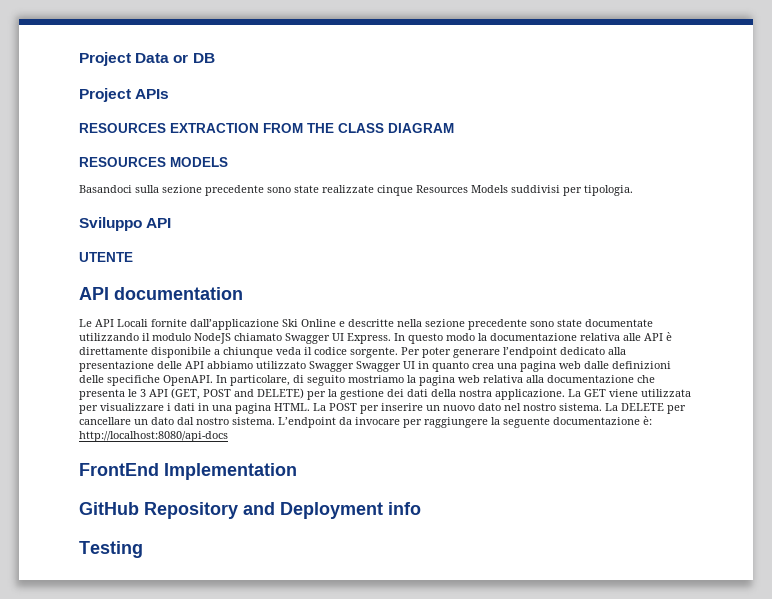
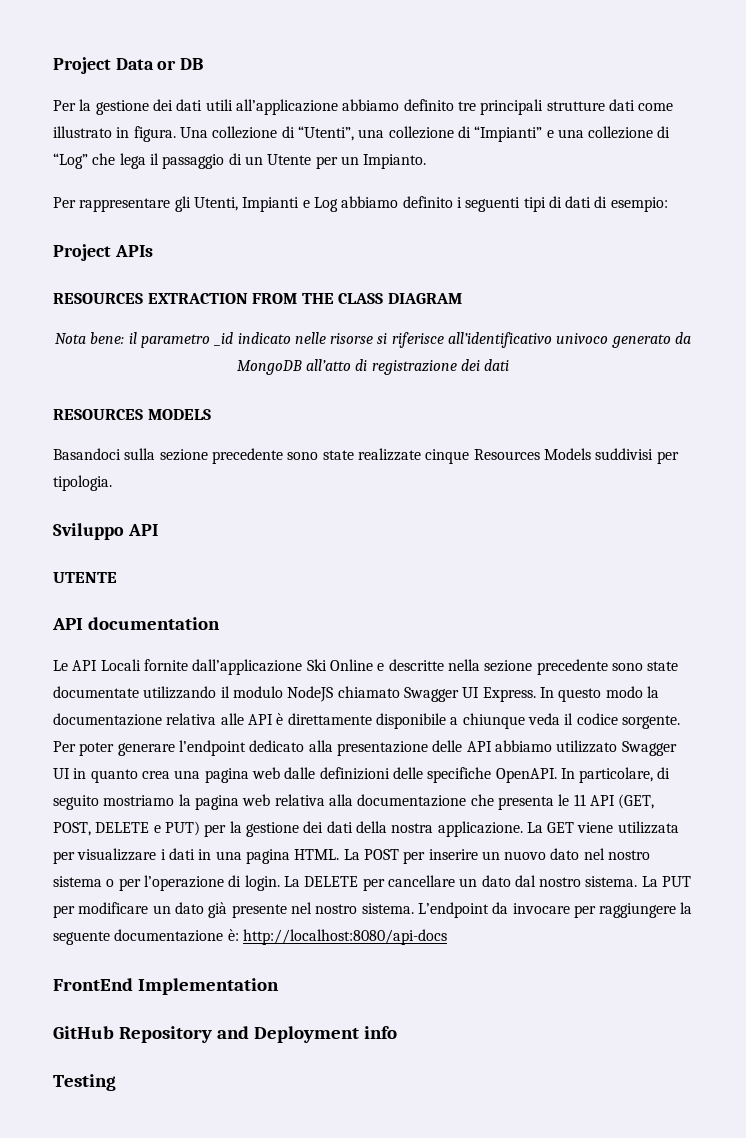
+ Per la gestione dei dati utili all’applicazione abbiamo definito tre principali strutture dati come illustrato in figura. Una collezione di “Utenti”, una collezione di “Impianti” e una collezione di “Log” che lega il passaggio di un Utente per un Impianto.
+ Per rappresentare gli Utenti, Impianti e Log abbiamo definito i seguenti tipi di dati di esempio:
+ Nota bene: il parametro _id indicato nelle risorse si riferisce all’identificativo univoco generato da MongoDB all’atto di registrazione dei dati
- Per poter generare l’endpoint dedicato alla presentazione delle API abbiamo utilizzato Swagger Swagger UI in quanto crea una pagina web dalle definizioni delle specifiche OpenAPI.
+ Per poter generare l’endpoint dedicato alla presentazione delle API abbiamo utilizzato Swagger UI in quanto crea una pagina web dalle definizioni delle specifiche OpenAPI.
- In particolare, di seguito mostriamo la pagina web relativa alla documentazione che presenta le 3 API (GET, POST and DELETE) per la gestione dei dati della nostra applicazione.
+ In particolare, di seguito mostriamo la pagina web relativa alla documentazione che presenta le 11 API (GET, POST, DELETE e PUT) per la gestione dei dati della nostra applicazione.
- La POST per inserire un nuovo dato nel nostro sistema.
+ La POST per inserire un nuovo dato nel nostro sistema o per l’operazione di login.
+ La PUT per modificare un dato già presente nel nostro sistema.

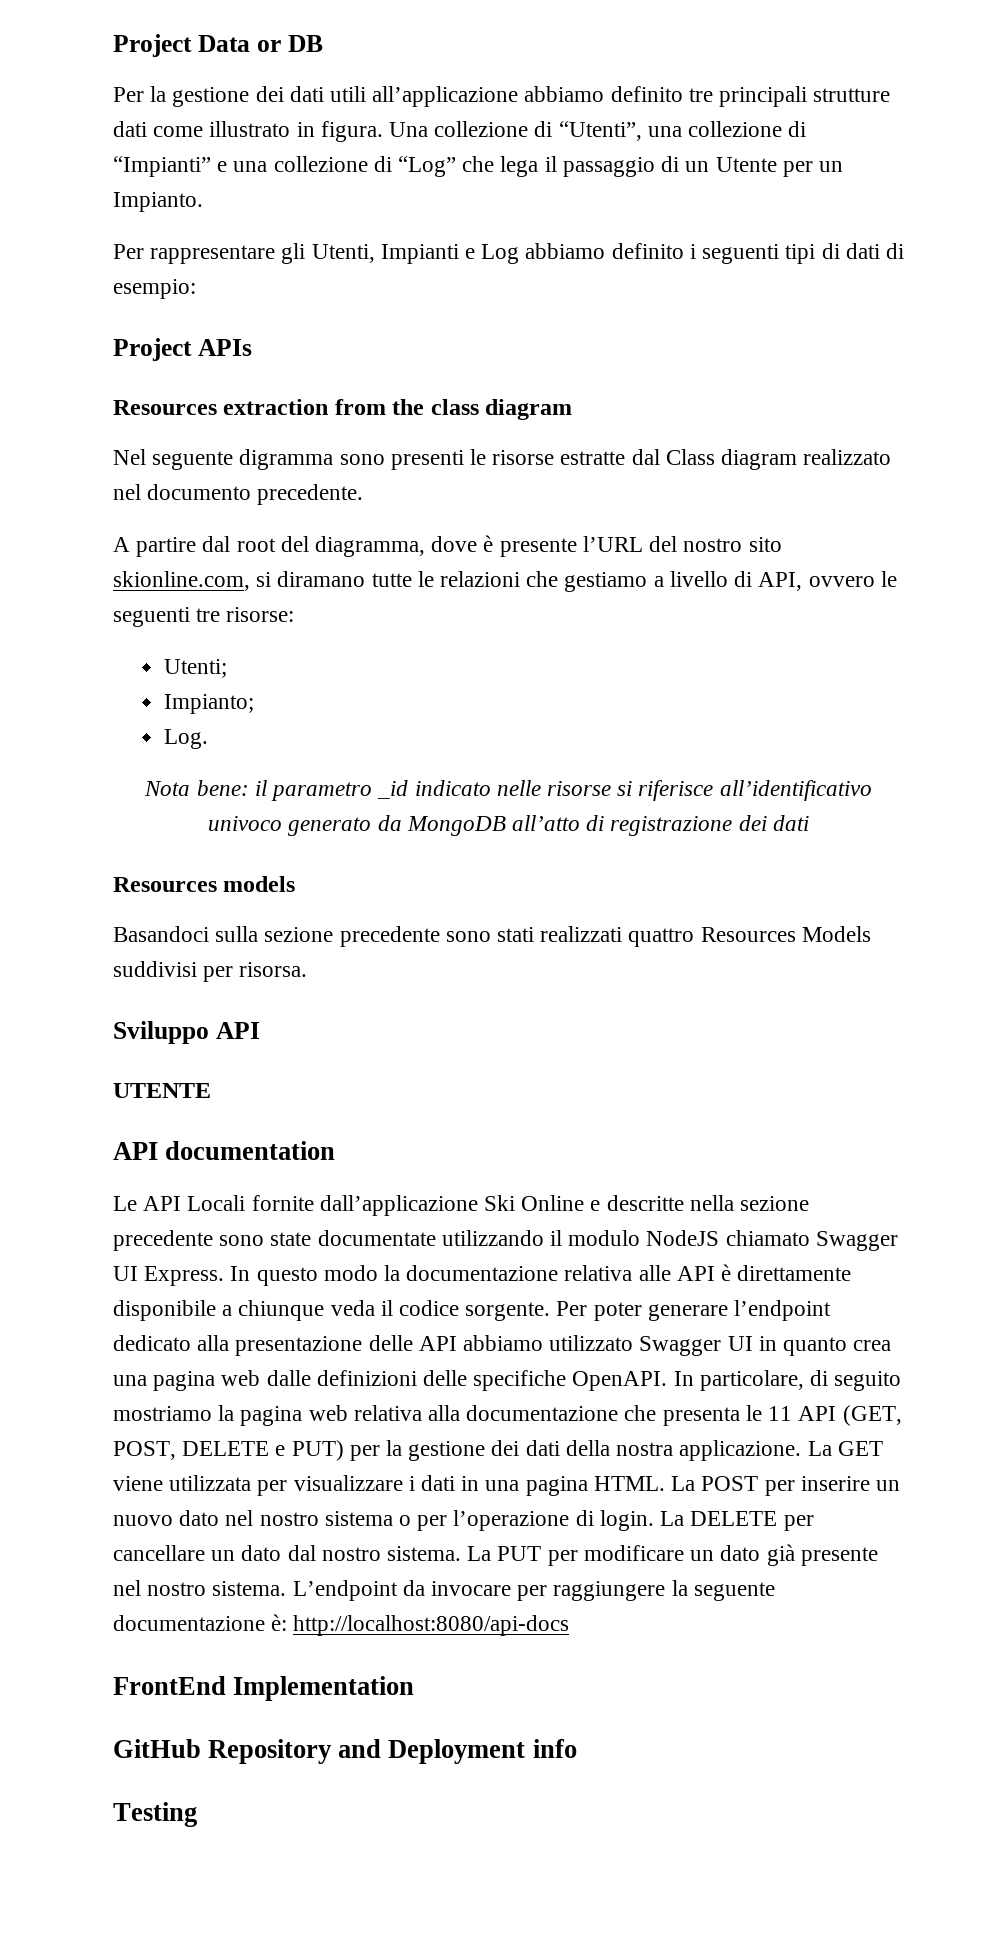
- RESOURCES EXTRACTION FROM THE CLASS DIAGRAM
+ Resources extraction from the class diagram
+ Nel seguente digramma sono presenti le risorse estratte dal Class diagram realizzato nel documento precedente.
+ A partire dal root del diagramma, dove è presente l’URL del nostro sito skionline.com, si diramano tutte le relazioni che gestiamo a livello di API, ovvero le seguenti tre risorse:
+ Utenti;
+ Impianto;
+ Log.
- RESOURCES MODELS
+ Resources models
- Basandoci sulla sezione precedente sono state realizzate cinque Resources Models suddivisi per tipologia.
+ Basandoci sulla sezione precedente sono stati realizzati quattro Resources Models suddivisi per risorsa.

